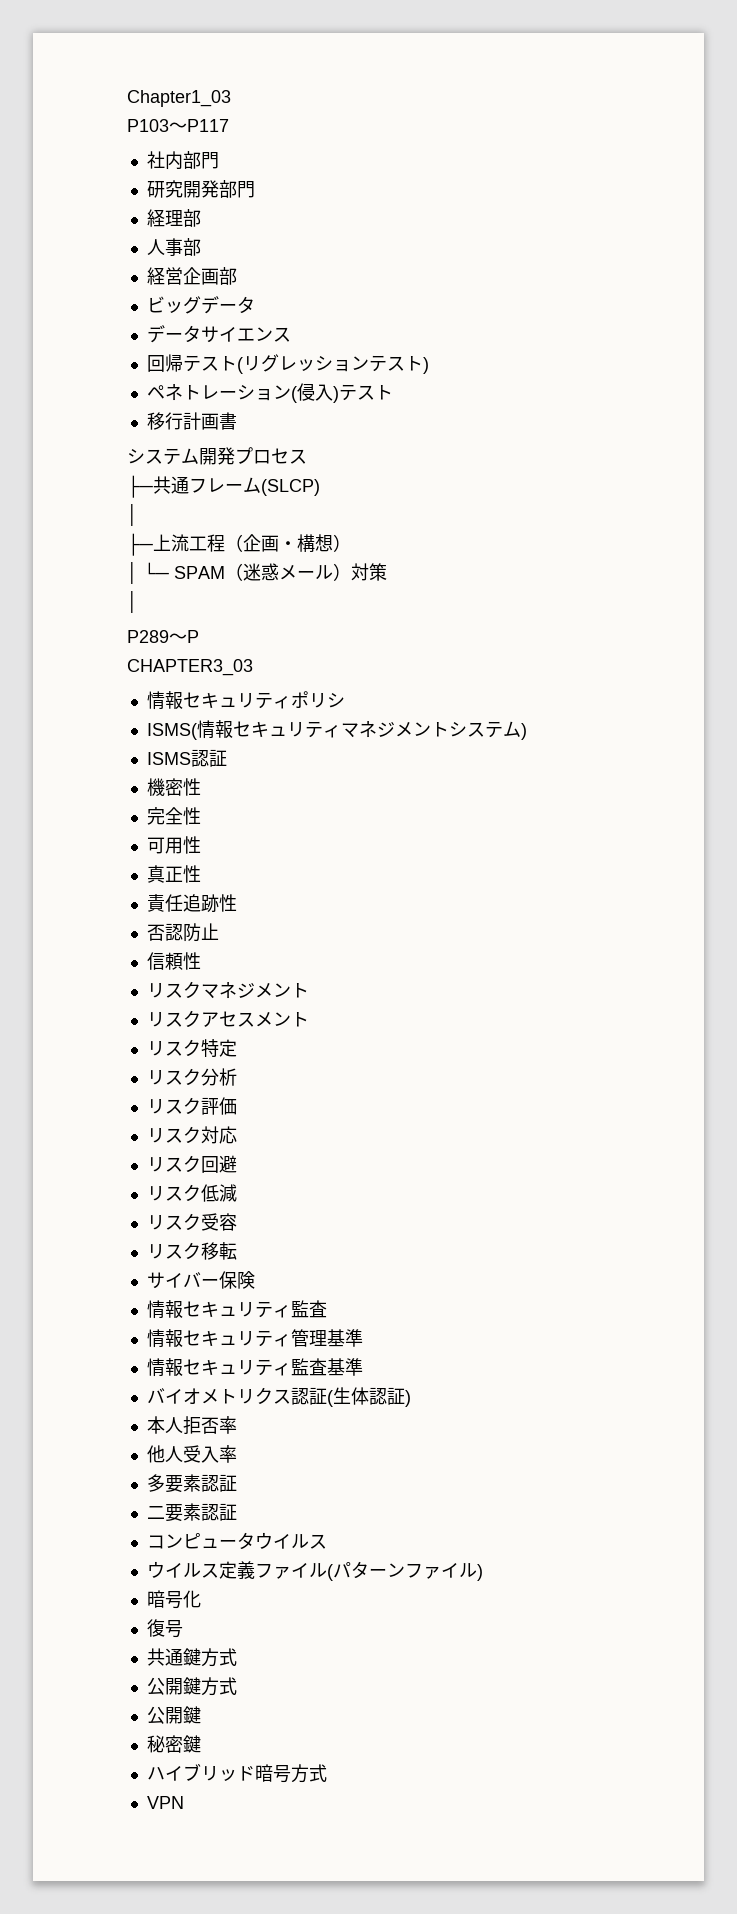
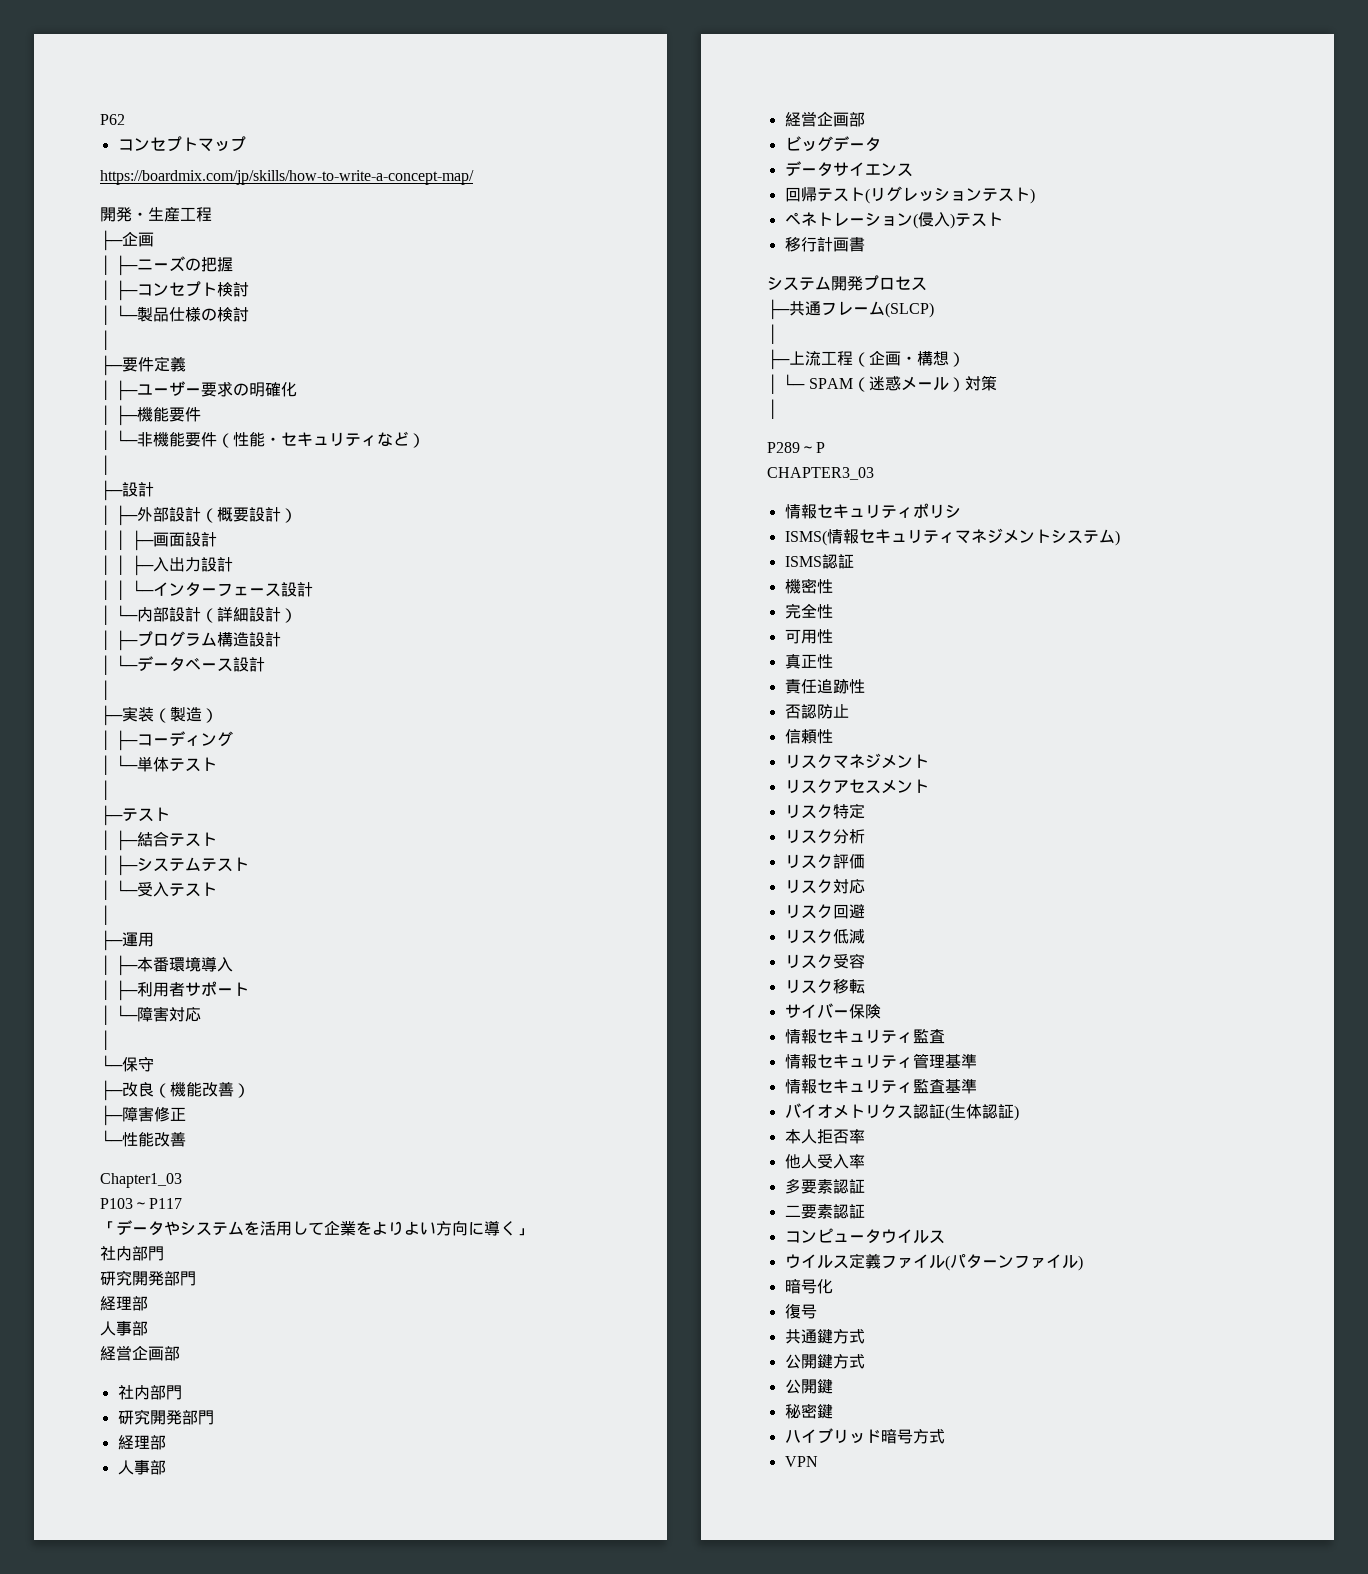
+ P62
+ コンセプトマップ
+ https://boardmix.com/jp/skills/how-to-write-a-concept-map/
+ 開発・生産工程
+ ├─企画
+ │ ├─ニーズの把握
+ │ ├─コンセプト検討
+ │ └─製品仕様の検討
+ │
+ ├─要件定義
+ │ ├─ユーザー要求の明確化
+ │ ├─機能要件
+ │ └─非機能要件（性能・セキュリティなど）
+ │
+ ├─設計
+ │ ├─外部設計（概要設計）
+ │ │ ├─画面設計
+ │ │ ├─入出力設計
+ │ │ └─インターフェース設計
+ │ └─内部設計（詳細設計）
+ │ ├─プログラム構造設計
+ │ └─データベース設計
+ │
+ ├─実装（製造）
+ │ ├─コーディング
+ │ └─単体テスト
+ │
+ ├─テスト
+ │ ├─結合テスト
+ │ ├─システムテスト
+ │ └─受入テスト
+ │
+ ├─運用
+ │ ├─本番環境導入
+ │ ├─利用者サポート
+ │ └─障害対応
+ │
+ └─保守
+ ├─改良（機能改善）
+ ├─障害修正
+ └─性能改善
  Chapter1_03
  P103～P117
+ 「データやシステムを活用して企業をよりよい方向に導く」
+ 社内部門
+ 研究開発部門
+ 経理部
+ 人事部
+ 経営企画部

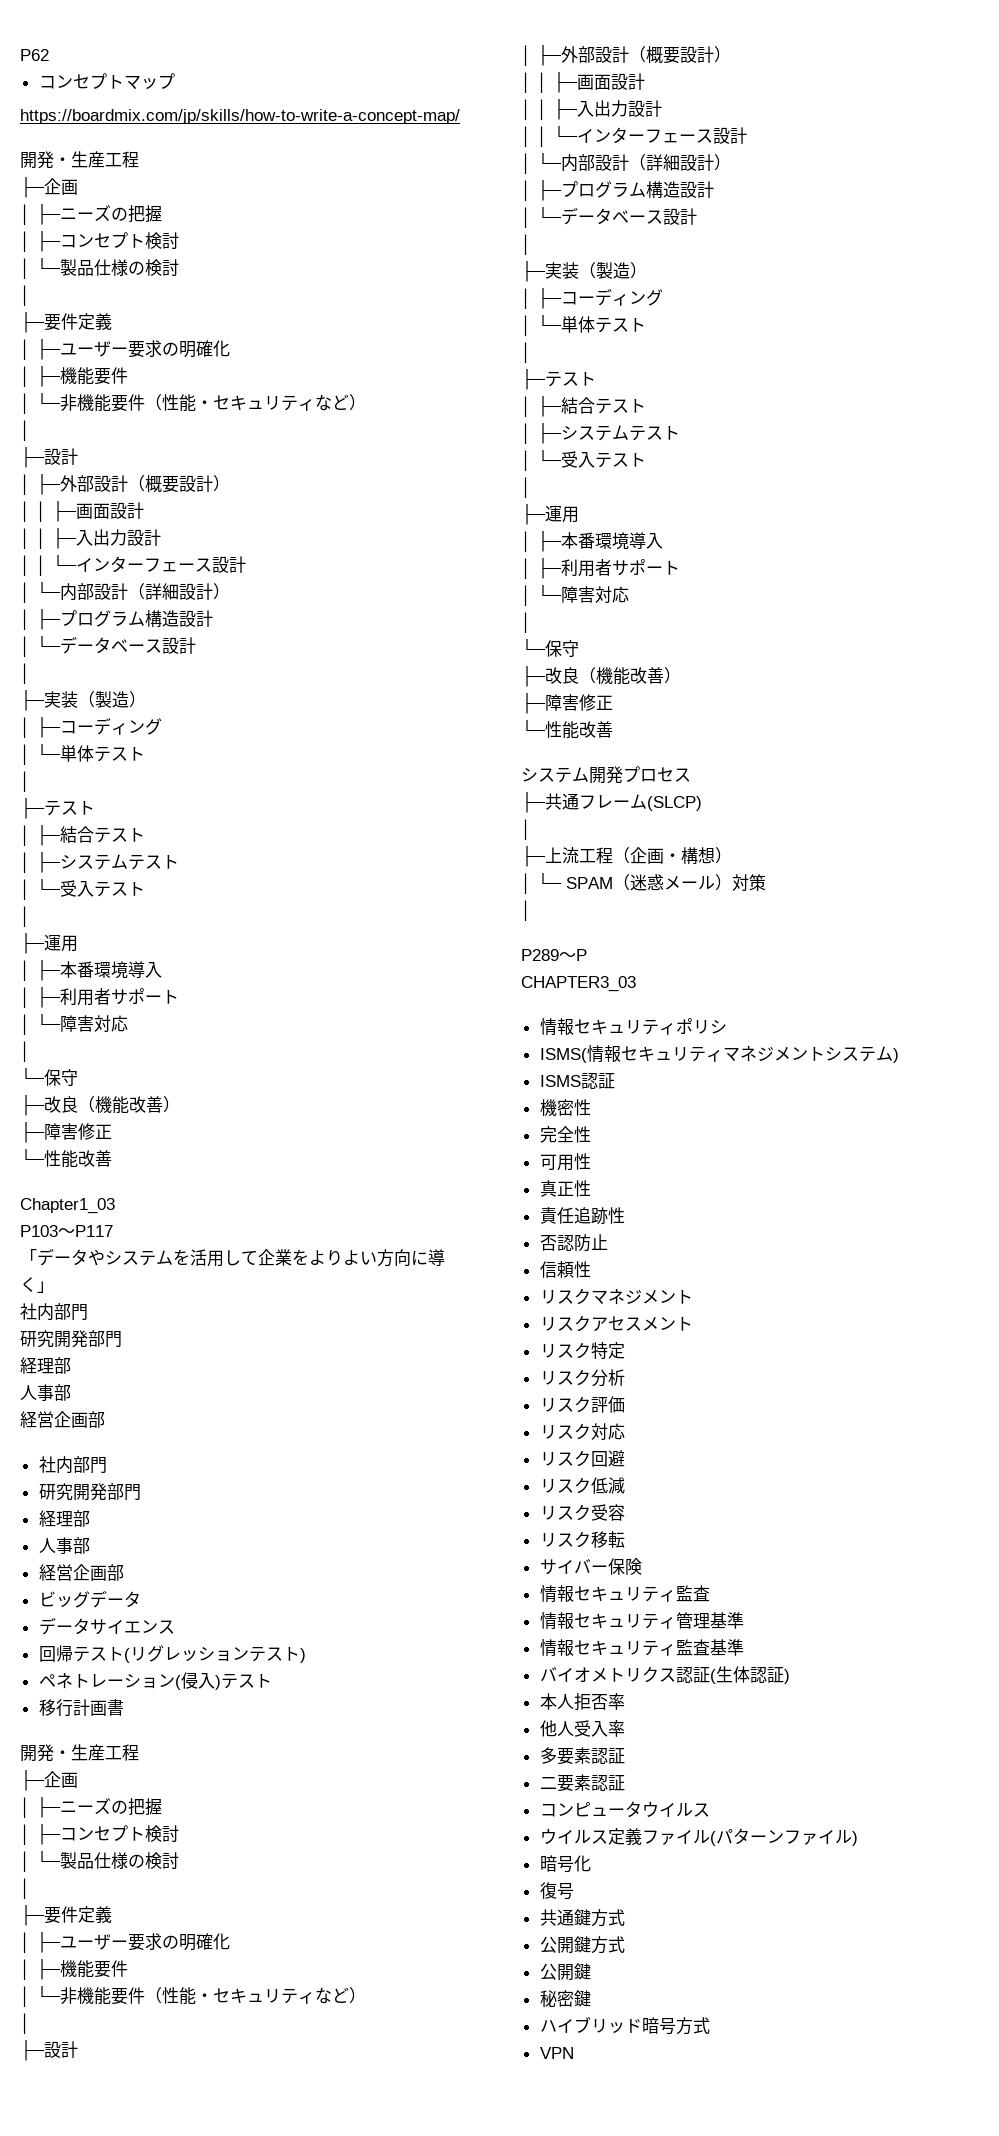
  移行計画書
+ 開発・生産工程
+ ├─企画
+ │ ├─ニーズの把握
+ │ ├─コンセプト検討
+ │ └─製品仕様の検討
+ │
+ ├─要件定義
+ │ ├─ユーザー要求の明確化
+ │ ├─機能要件
+ │ └─非機能要件（性能・セキュリティなど）
+ │
+ ├─設計
+ │ ├─外部設計（概要設計）
+ │ │ ├─画面設計
+ │ │ ├─入出力設計
+ │ │ └─インターフェース設計
+ │ └─内部設計（詳細設計）
+ │ ├─プログラム構造設計
+ │ └─データベース設計
+ │
+ ├─実装（製造）
+ │ ├─コーディング
+ │ └─単体テスト
+ │
+ ├─テスト
+ │ ├─結合テスト
+ │ ├─システムテスト
+ │ └─受入テスト
+ │
+ ├─運用
+ │ ├─本番環境導入
+ │ ├─利用者サポート
+ │ └─障害対応
+ │
+ └─保守
+ ├─改良（機能改善）
+ ├─障害修正
+ └─性能改善

